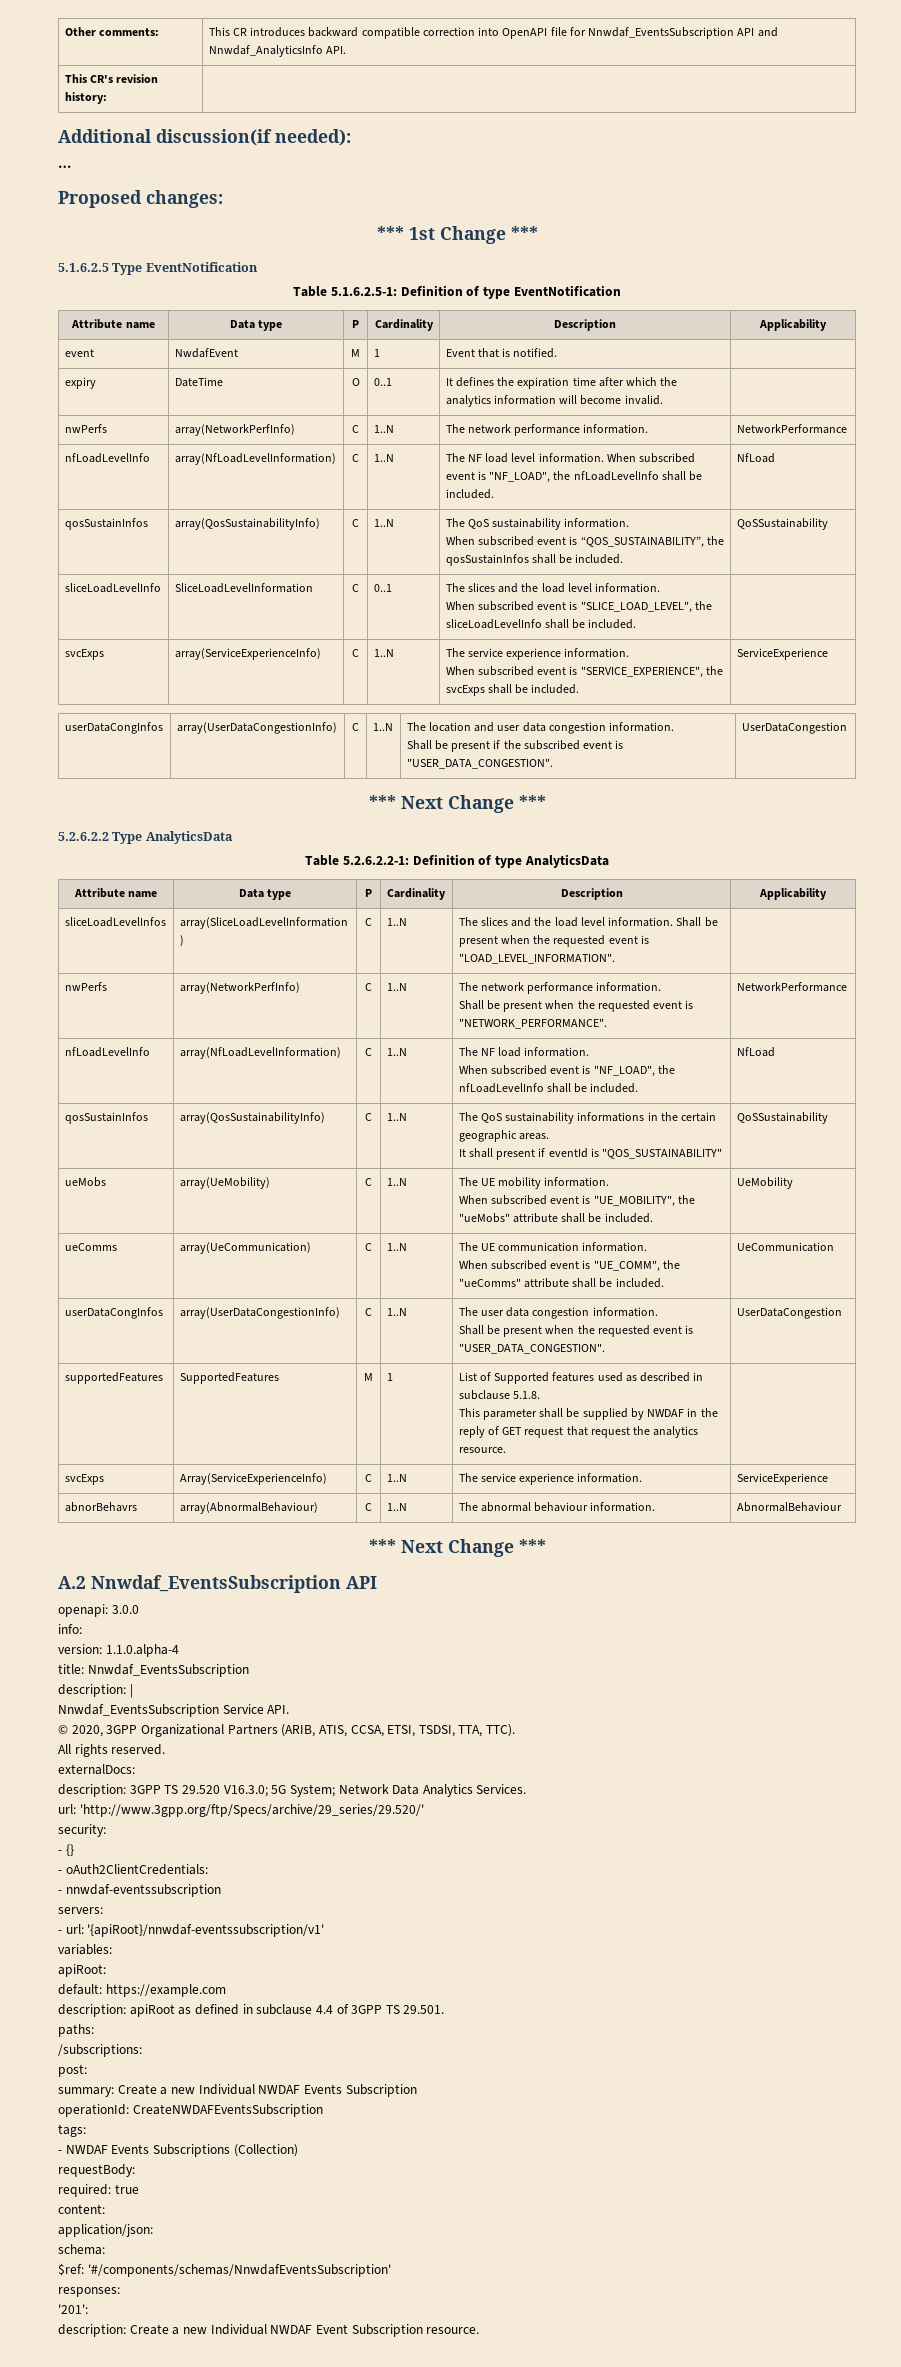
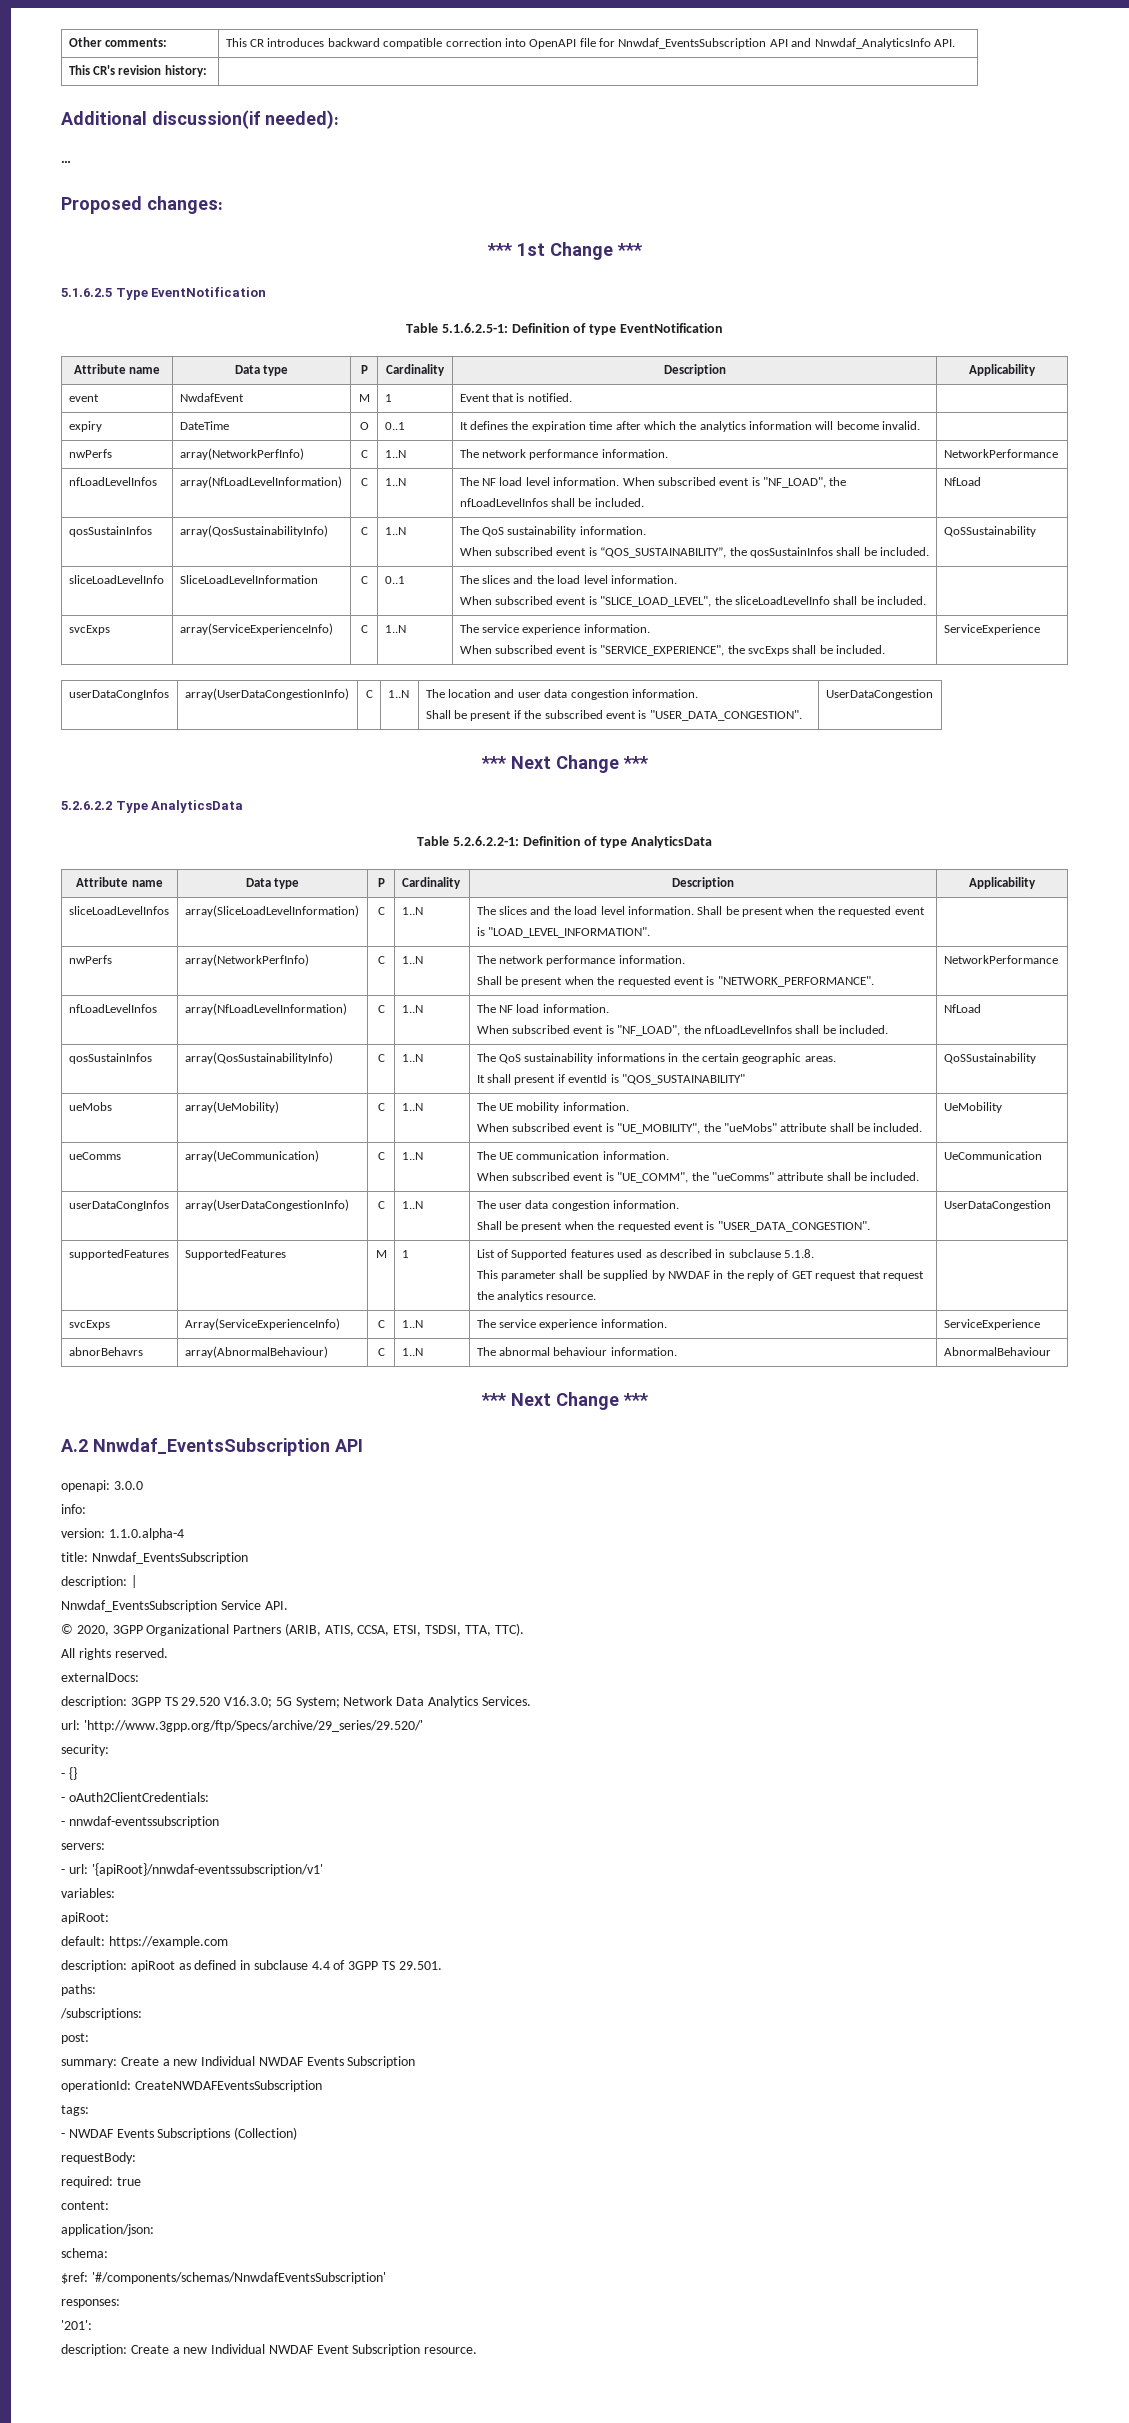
- nfLoadLevelInfo | array(NfLoadLevelInformation) | C | 1..N | The NF load level information. When subscribed event is "NF_LOAD", the nfLoadLevelInfo shall be included. | NfLoad
+ nfLoadLevelInfos | array(NfLoadLevelInformation) | C | 1..N | The NF load level information. When subscribed event is "NF_LOAD", the nfLoadLevelInfos shall be included. | NfLoad
- nfLoadLevelInfo | array(NfLoadLevelInformation) | C | 1..N | The NF load information.
- When subscribed event is "NF_LOAD", the nfLoadLevelInfo shall be included. | NfLoad
+ nfLoadLevelInfos | array(NfLoadLevelInformation) | C | 1..N | The NF load information.
+ When subscribed event is "NF_LOAD", the nfLoadLevelInfos shall be included. | NfLoad

